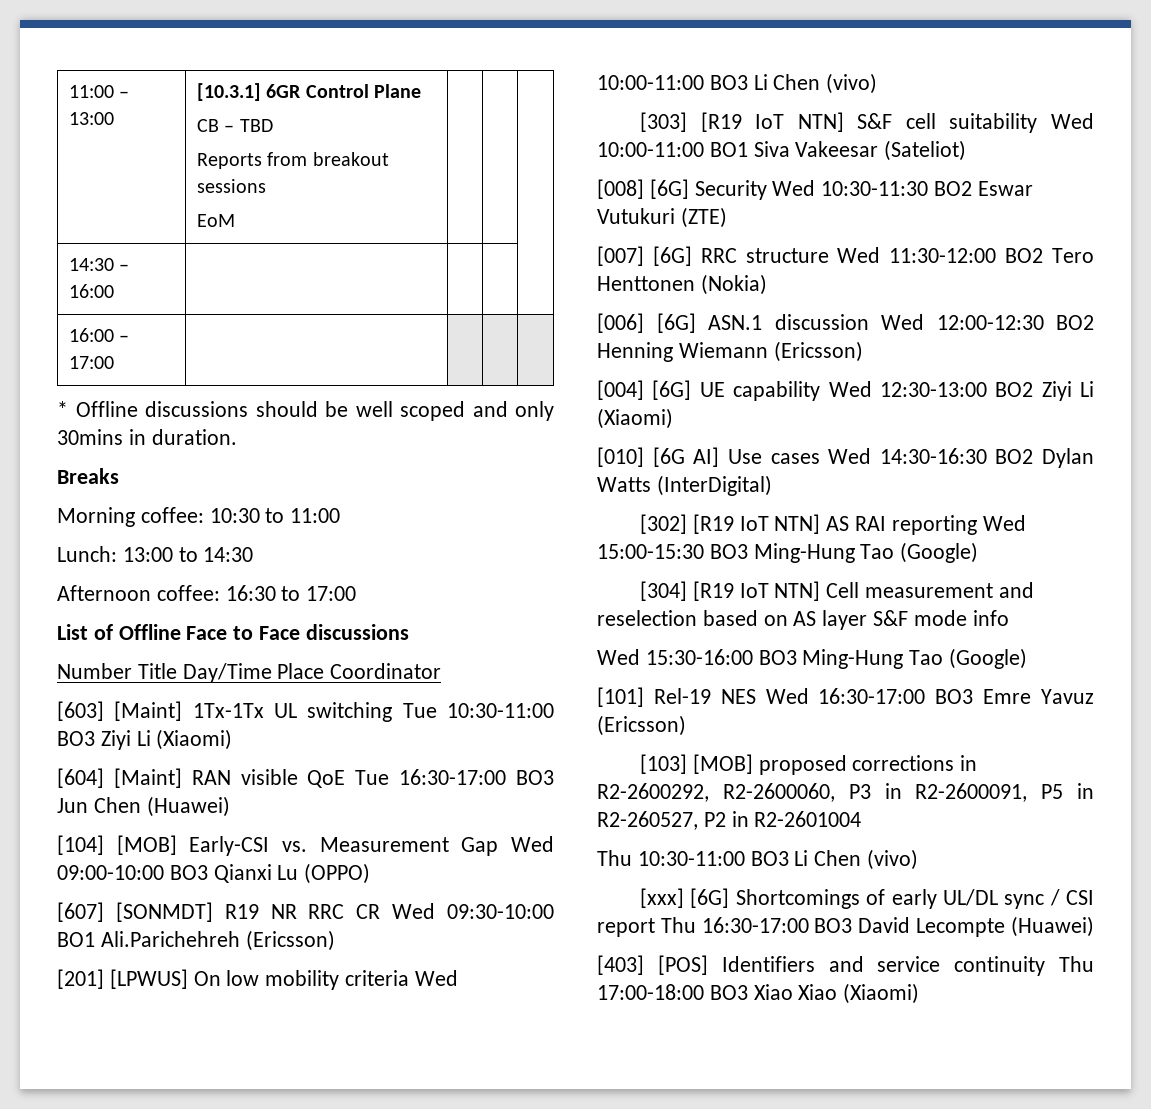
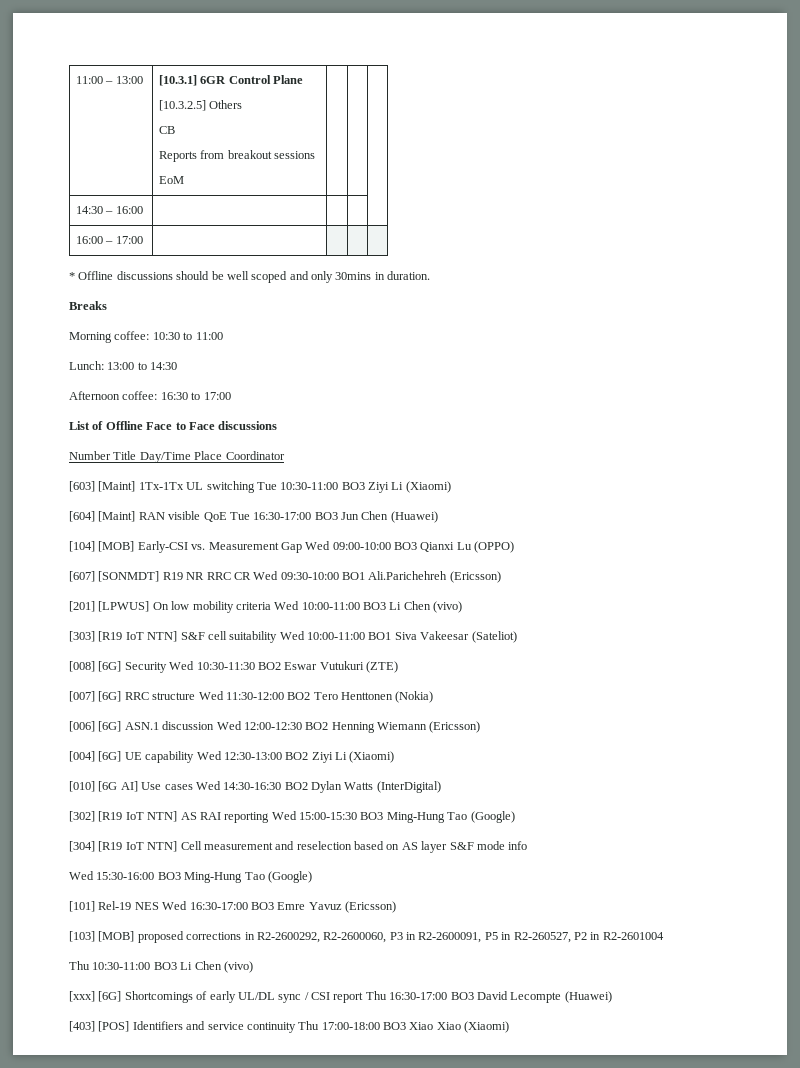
  11:00 – 13:00 | [10.3.1] 6GR Control Plane
- CB – TBD
+ [10.3.2.5] Others
+ CB

